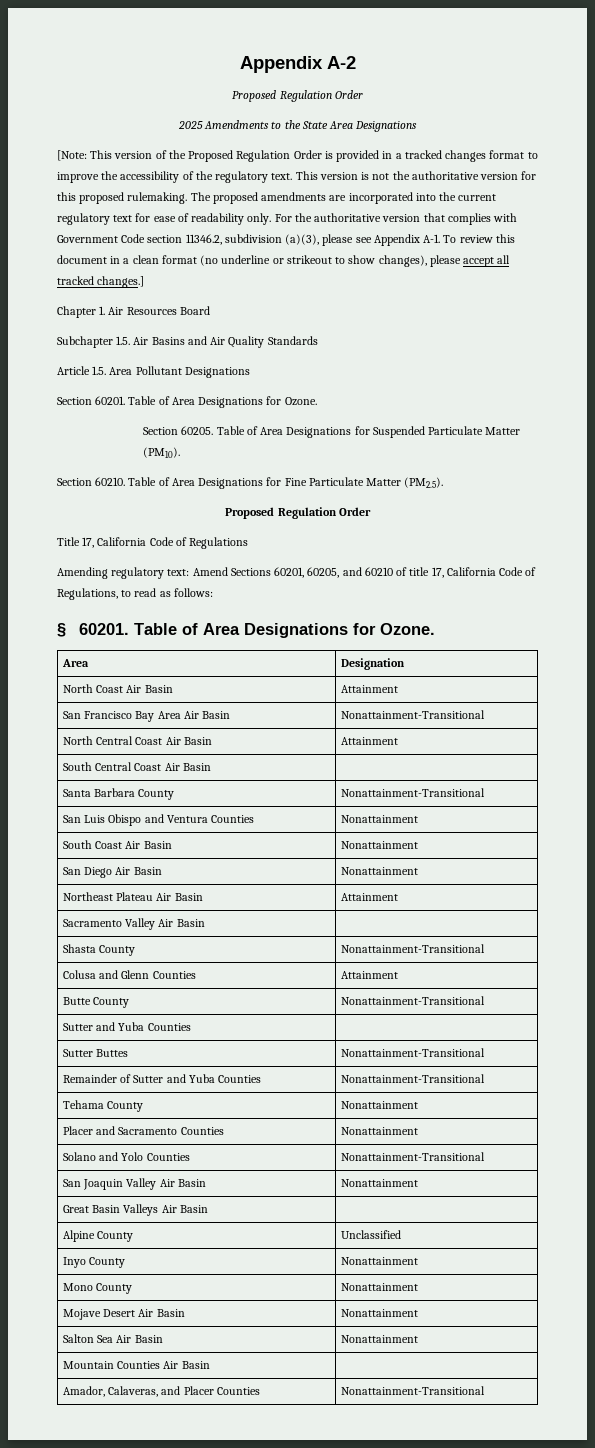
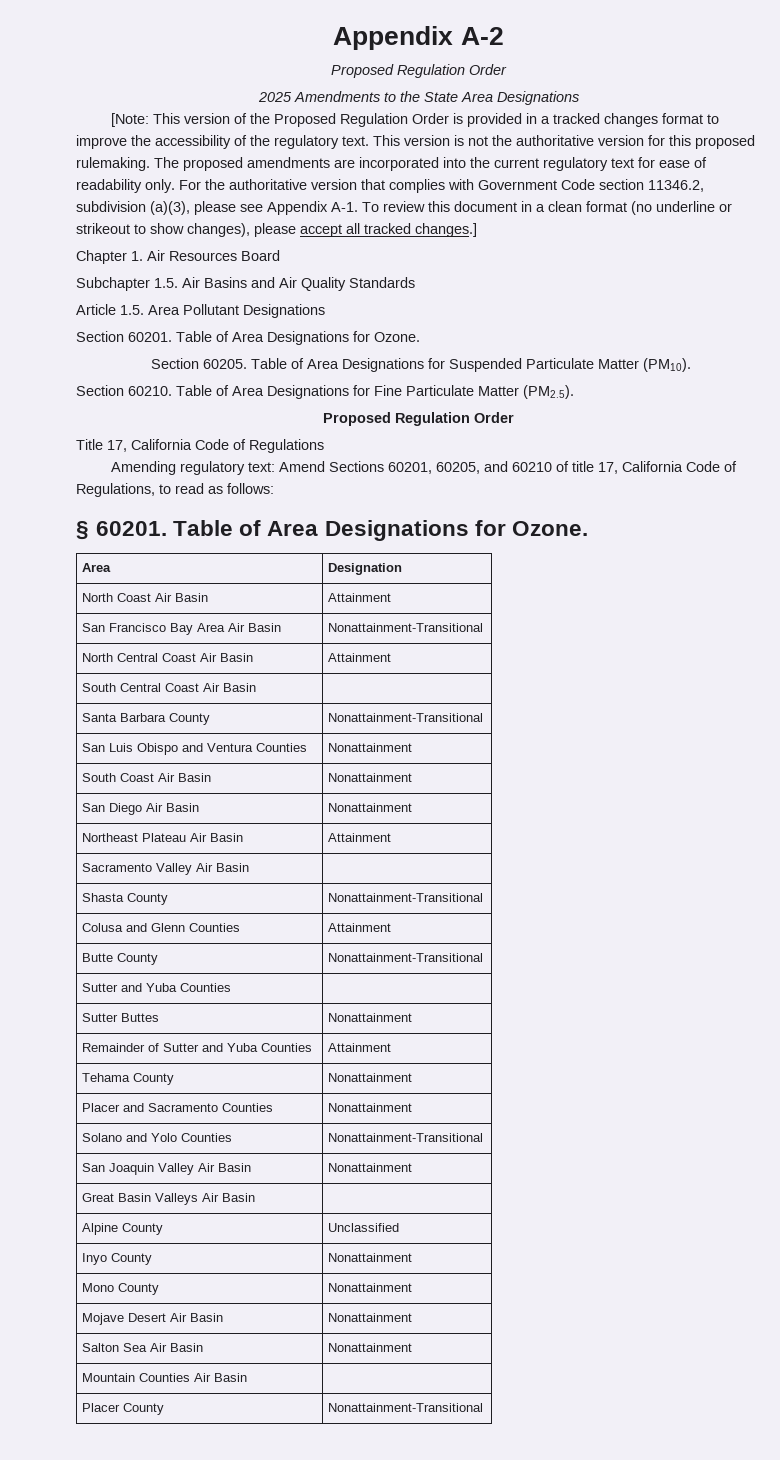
- Sutter Buttes | Nonattainment-Transitional
+ Sutter Buttes | Nonattainment
- Remainder of Sutter and Yuba Counties | Nonattainment-Transitional
+ Remainder of Sutter and Yuba Counties | Attainment
- Amador, Calaveras, and Placer Counties | Nonattainment-Transitional
+ Placer County | Nonattainment-Transitional

